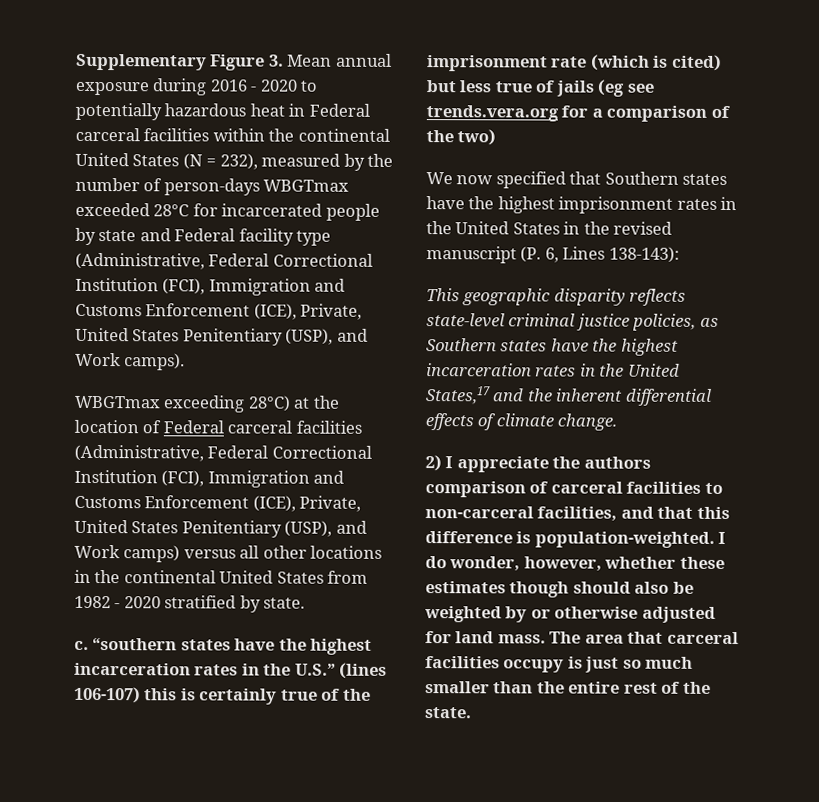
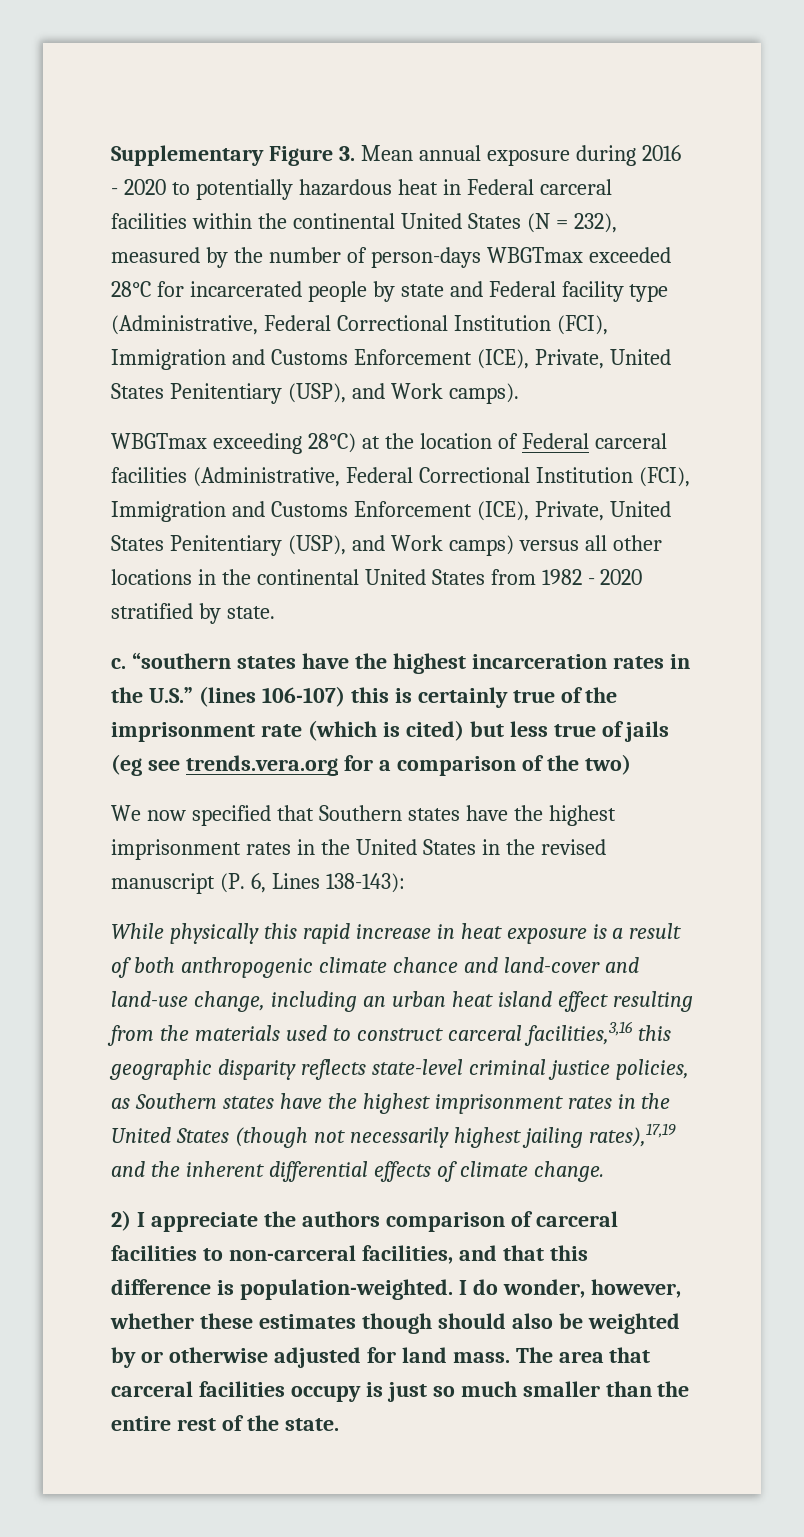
- This geographic disparity reflects state-level criminal justice policies, as Southern states have the highest incarceration rates in the United States,17 and the inherent differential effects of climate change.
+ While physically this rapid increase in heat exposure is a result of both anthropogenic climate chance and land-cover and land-use change, including an urban heat island effect resulting from the materials used to construct carceral facilities,3,16 this geographic disparity reflects state-level criminal justice policies, as Southern states have the highest imprisonment rates in the United States (though not necessarily highest jailing rates),17,19 and the inherent differential effects of climate change.

